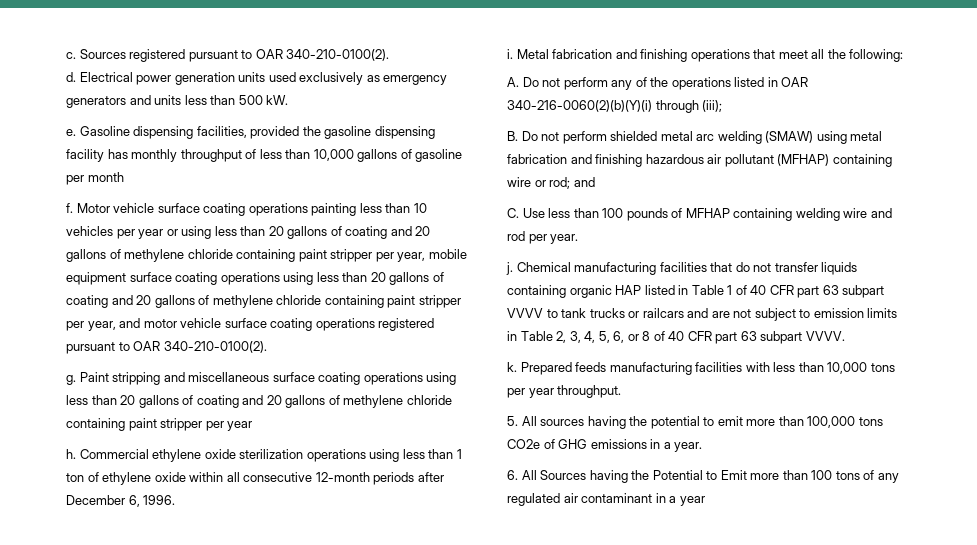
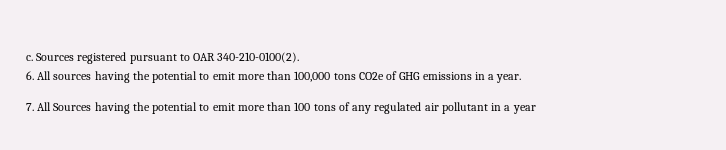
- d. Electrical power generation units used exclusively as emergency generators and units less than 500 kW.
- e. Gasoline dispensing facilities, provided the gasoline dispensing facility has monthly throughput of less than 10,000 gallons of gasoline per month
- f. Motor vehicle surface coating operations painting less than 10 vehicles per year or using less than 20 gallons of coating and 20 gallons of methylene chloride containing paint stripper per year, mobile equipment surface coating operations using less than 20 gallons of coating and 20 gallons of methylene chloride containing paint stripper per year, and motor vehicle surface coating operations registered pursuant to OAR 340-210-0100(2).
- g. Paint stripping and miscellaneous surface coating operations using less than 20 gallons of coating and 20 gallons of methylene chloride containing paint stripper per year
- h. Commercial ethylene oxide sterilization operations using less than 1 ton of ethylene oxide within all consecutive 12-month periods after December 6, 1996.
- i. Metal fabrication and finishing operations that meet all the following:
- A. Do not perform any of the operations listed in OAR 340-216-0060(2)(b)(Y)(i) through (iii);
- B. Do not perform shielded metal arc welding (SMAW) using metal fabrication and finishing hazardous air pollutant (MFHAP) containing wire or rod; and
- C. Use less than 100 pounds of MFHAP containing welding wire and rod per year.
- j. Chemical manufacturing facilities that do not transfer liquids containing organic HAP listed in Table 1 of 40 CFR part 63 subpart VVVV to tank trucks or railcars and are not subject to emission limits in Table 2, 3, 4, 5, 6, or 8 of 40 CFR part 63 subpart VVVV.
- k. Prepared feeds manufacturing facilities with less than 10,000 tons per year throughput.
- 5. All sources having the potential to emit more than 100,000 tons CO2e of GHG emissions in a year.
+ 6. All sources having the potential to emit more than 100,000 tons CO2e of GHG emissions in a year.
- 6. All Sources having the Potential to Emit more than 100 tons of any regulated air contaminant in a year
+ 7. All Sources having the potential to emit more than 100 tons of any regulated air pollutant in a year

